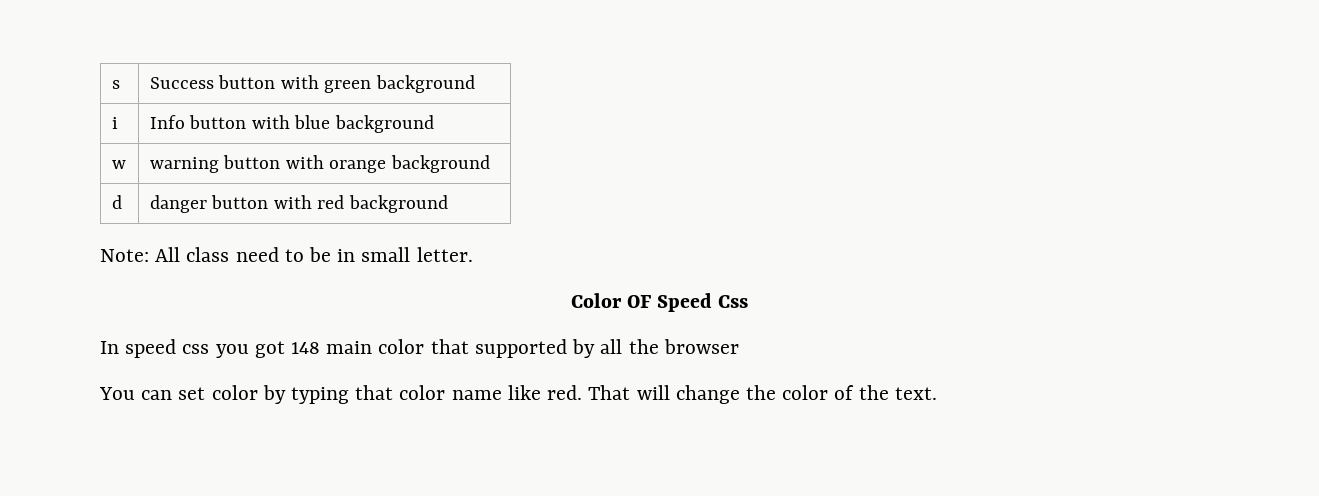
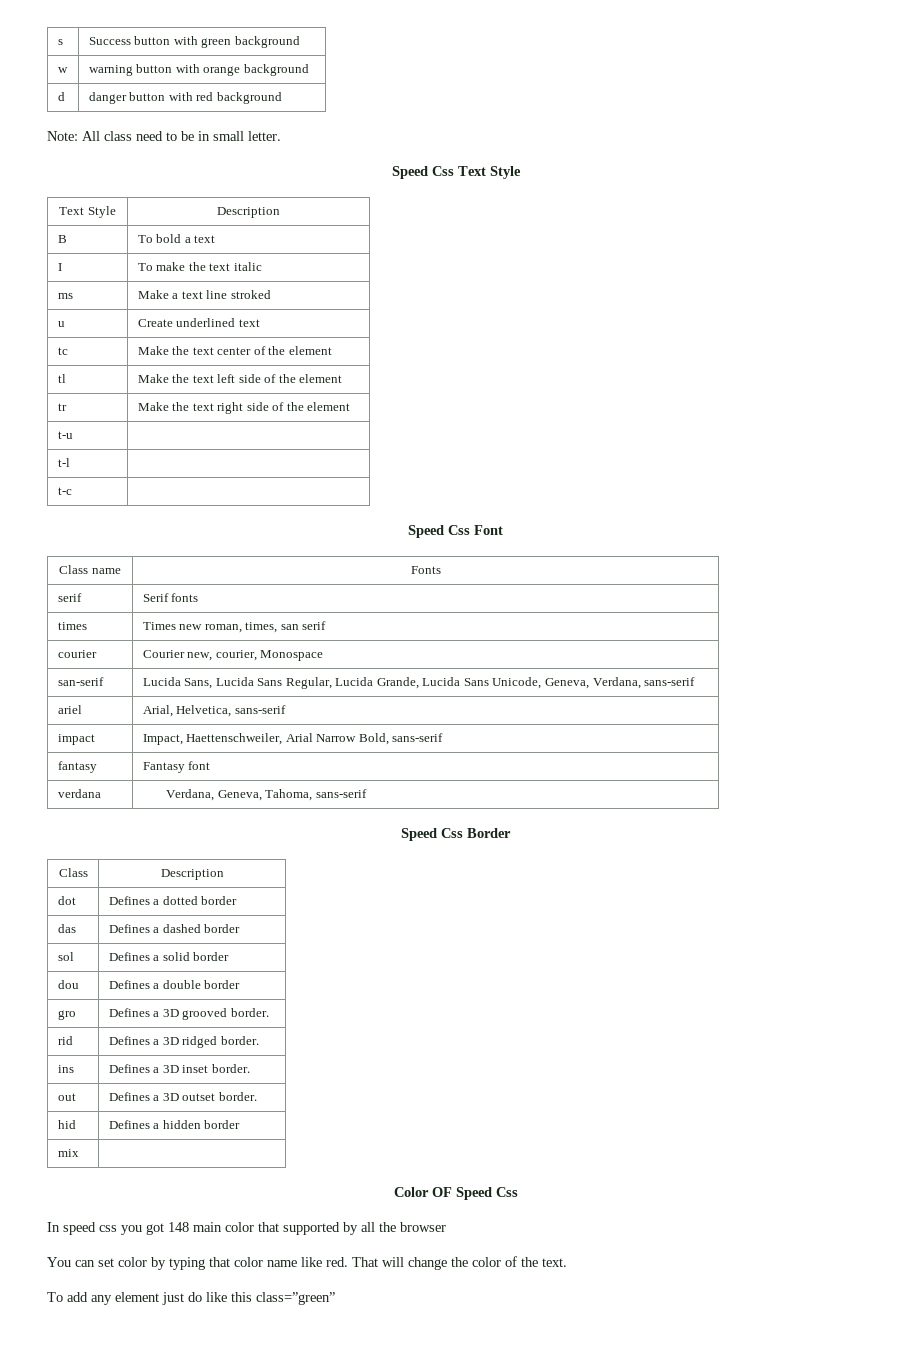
- i | Info button with blue background
+ Speed Css Text Style
+ Text Style | Description
+ B | To bold a text
+ I | To make the text italic
+ ms | Make a text line stroked
+ u | Create underlined text
+ tc | Make the text center of the element
+ tl | Make the text left side of the element
+ tr | Make the text right side of the element
+ t-u |
+ t-l |
+ t-c |
+ Speed Css Font
+ Class name | Fonts
+ serif | Serif fonts
+ times | Times new roman, times, san serif
+ courier | Courier new, courier, Monospace
+ san-serif | Lucida Sans, Lucida Sans Regular, Lucida Grande, Lucida Sans Unicode, Geneva, Verdana, sans-serif
+ ariel | Arial, Helvetica, sans-serif
+ impact | Impact, Haettenschweiler, Arial Narrow Bold, sans-serif
+ fantasy | Fantasy font
+ verdana | Verdana, Geneva, Tahoma, sans-serif
+ Speed Css Border
+ Class | Description
+ dot | Defines a dotted border
+ das | Defines a dashed border
+ sol | Defines a solid border
+ dou | Defines a double border
+ gro | Defines a 3D grooved border.
+ rid | Defines a 3D ridged border.
+ ins | Defines a 3D inset border.
+ out | Defines a 3D outset border.
+ hid | Defines a hidden border
+ mix |
+ To add any element just do like this class=”green”

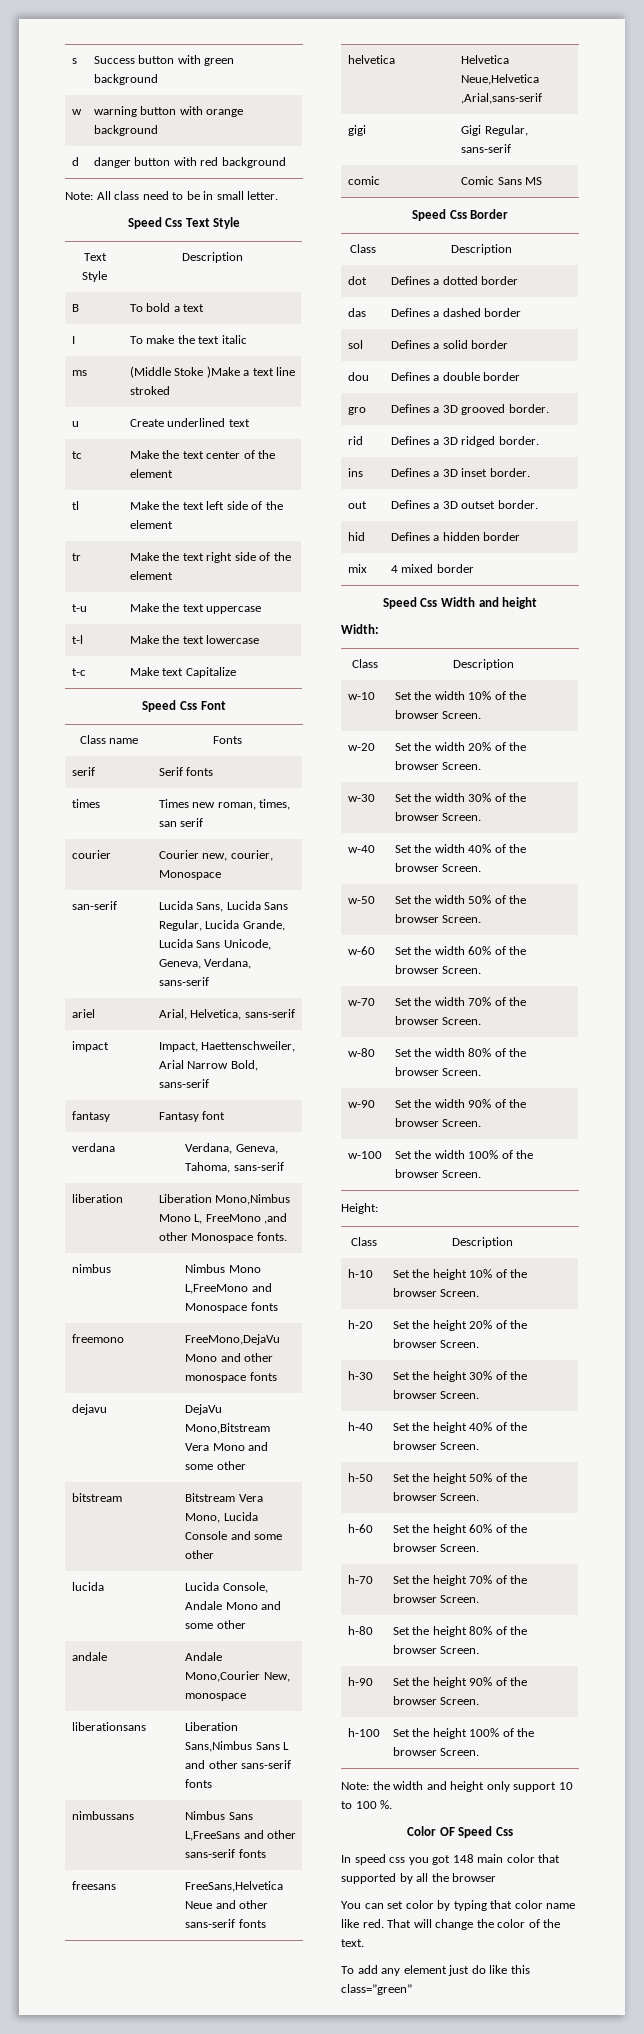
- ms | Make a text line stroked
+ ms | (Middle Stoke )Make a text line stroked
- t-u |
- t-l |
- t-c |
+ t-u | Make the text uppercase
+ t-l | Make the text lowercase
+ t-c | Make text Capitalize
+ liberation | Liberation Mono,Nimbus Mono L, FreeMono ,and other Monospace fonts.
+ nimbus | Nimbus Mono L,FreeMono and Monospace fonts
+ freemono | FreeMono,DejaVu Mono and other monospace fonts
+ dejavu | DejaVu Mono,Bitstream Vera Mono and some other
+ bitstream | Bitstream Vera Mono, Lucida Console and some other
+ lucida | Lucida Console, Andale Mono and some other
+ andale | Andale Mono,Courier New, monospace
+ liberationsans | Liberation Sans,Nimbus Sans L and other sans-serif fonts
+ nimbussans | Nimbus Sans L,FreeSans and other sans-serif fonts
+ freesans | FreeSans,Helvetica Neue and other sans-serif fonts
+ helvetica | Helvetica Neue,Helvetica ,Arial,sans-serif
+ gigi | Gigi Regular, sans-serif
+ comic | Comic Sans MS
- mix |
+ mix | 4 mixed border
+ Speed Css Width and height
+ Width:
+ Class | Description
+ w-10 | Set the width 10% of the browser Screen.
+ w-20 | Set the width 20% of the browser Screen.
+ w-30 | Set the width 30% of the browser Screen.
+ w-40 | Set the width 40% of the browser Screen.
+ w-50 | Set the width 50% of the browser Screen.
+ w-60 | Set the width 60% of the browser Screen.
+ w-70 | Set the width 70% of the browser Screen.
+ w-80 | Set the width 80% of the browser Screen.
+ w-90 | Set the width 90% of the browser Screen.
+ w-100 | Set the width 100% of the browser Screen.
+ Height:
+ Class | Description
+ h-10 | Set the height 10% of the browser Screen.
+ h-20 | Set the height 20% of the browser Screen.
+ h-30 | Set the height 30% of the browser Screen.
+ h-40 | Set the height 40% of the browser Screen.
+ h-50 | Set the height 50% of the browser Screen.
+ h-60 | Set the height 60% of the browser Screen.
+ h-70 | Set the height 70% of the browser Screen.
+ h-80 | Set the height 80% of the browser Screen.
+ h-90 | Set the height 90% of the browser Screen.
+ h-100 | Set the height 100% of the browser Screen.
+ Note: the width and height only support 10 to 100 %.

